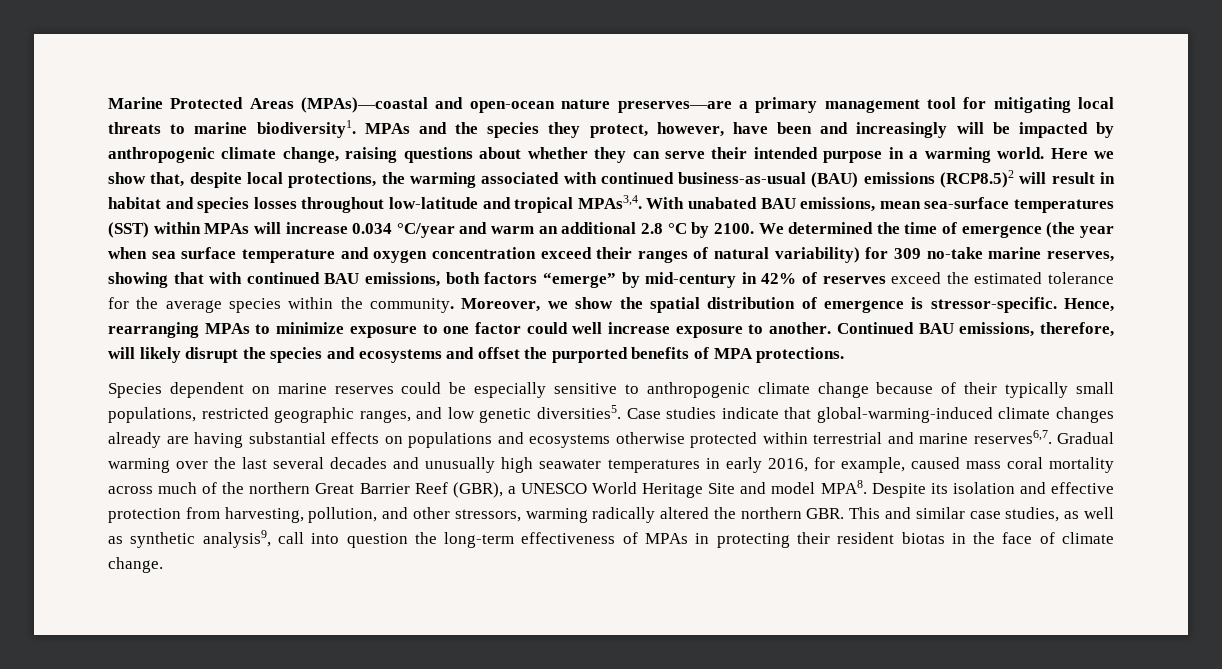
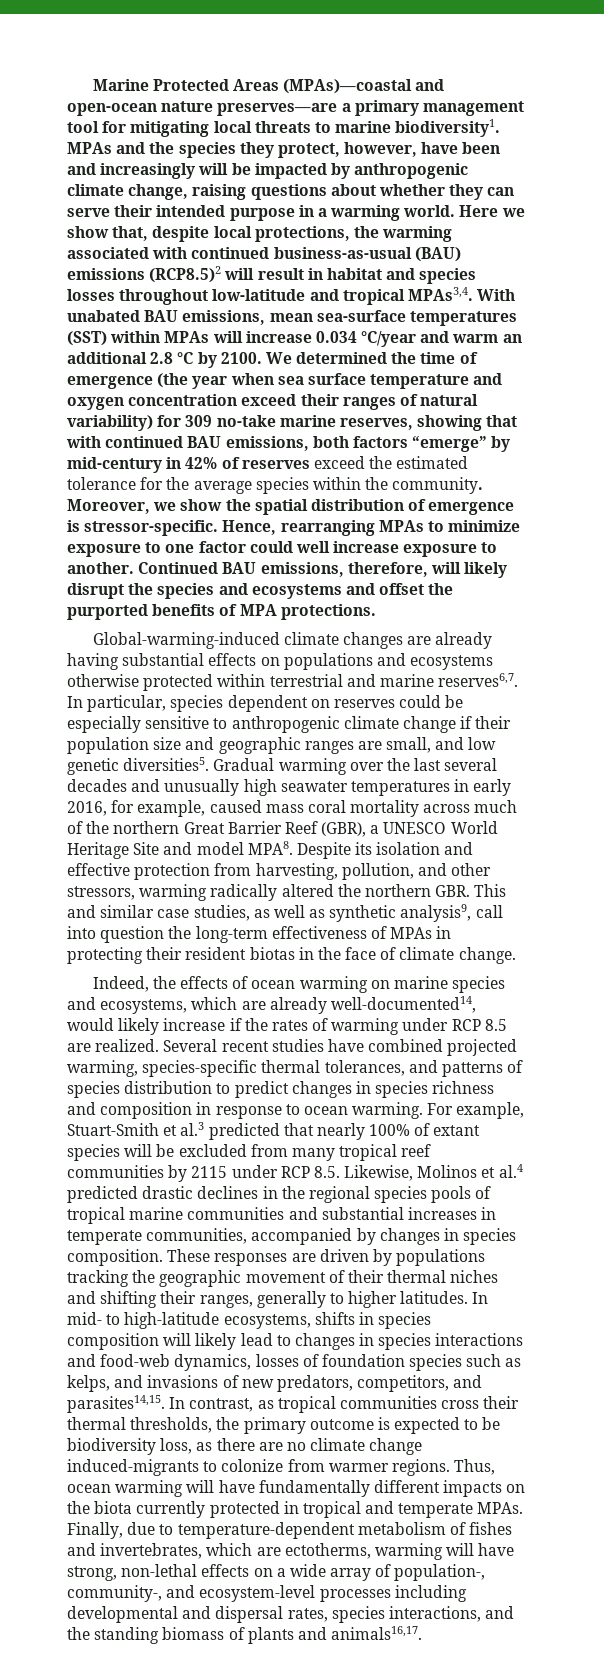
- Species dependent on marine reserves could be especially sensitive to anthropogenic climate change because of their typically small populations, restricted geographic ranges, and low genetic diversities5. Case studies indicate that global-warming-induced climate changes already are having substantial effects on populations and ecosystems otherwise protected within terrestrial and marine reserves6,7.
+ Global-warming-induced climate changes are already having substantial effects on populations and ecosystems otherwise protected within terrestrial and marine reserves6,7.
+ In particular, species dependent on reserves could be especially sensitive to anthropogenic climate change if their population size and geographic ranges are small, and low genetic diversities5.
+ Indeed, the effects of ocean warming on marine species and ecosystems, which are already well-documented14, would likely increase if the rates of warming under RCP 8.5 are realized. Several recent studies have combined projected warming, species-specific thermal tolerances, and patterns of species distribution to predict changes in species richness and composition in response to ocean warming. For example, Stuart-Smith et al.3 predicted that nearly 100% of extant species will be excluded from many tropical reef communities by 2115 under RCP 8.5. Likewise, Molinos et al.4 predicted drastic declines in the regional species pools of tropical marine communities and substantial increases in temperate communities, accompanied by changes in species composition. These responses are driven by populations tracking the geographic movement of their thermal niches and shifting their ranges, generally to higher latitudes. In mid- to high-latitude ecosystems, shifts in species composition will likely lead to changes in species interactions and food-web dynamics, losses of foundation species such as kelps, and invasions of new predators, competitors, and parasites14,15. In contrast, as tropical communities cross their thermal thresholds, the primary outcome is expected to be biodiversity loss, as there are no climate change induced-migrants to colonize from warmer regions. Thus, ocean warming will have fundamentally different impacts on the biota currently protected in tropical and temperate MPAs. Finally, due to temperature-dependent metabolism of fishes and invertebrates, which are ectotherms, warming will have strong, non-lethal effects on a wide array of population-, community-, and ecosystem-level processes including developmental and dispersal rates, species interactions, and the standing biomass of plants and animals16,17.

